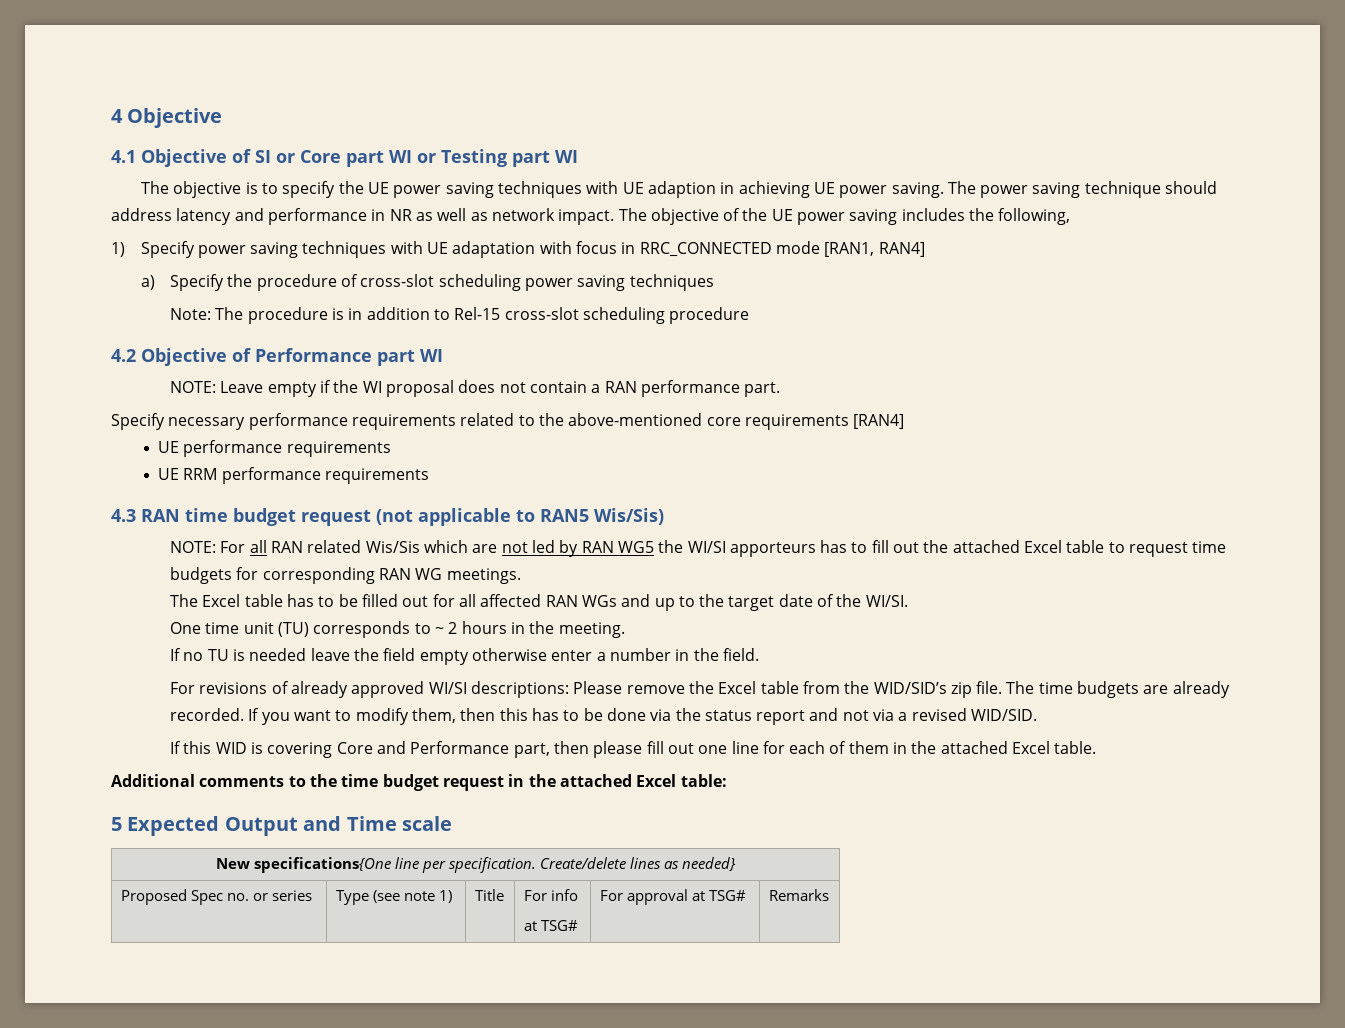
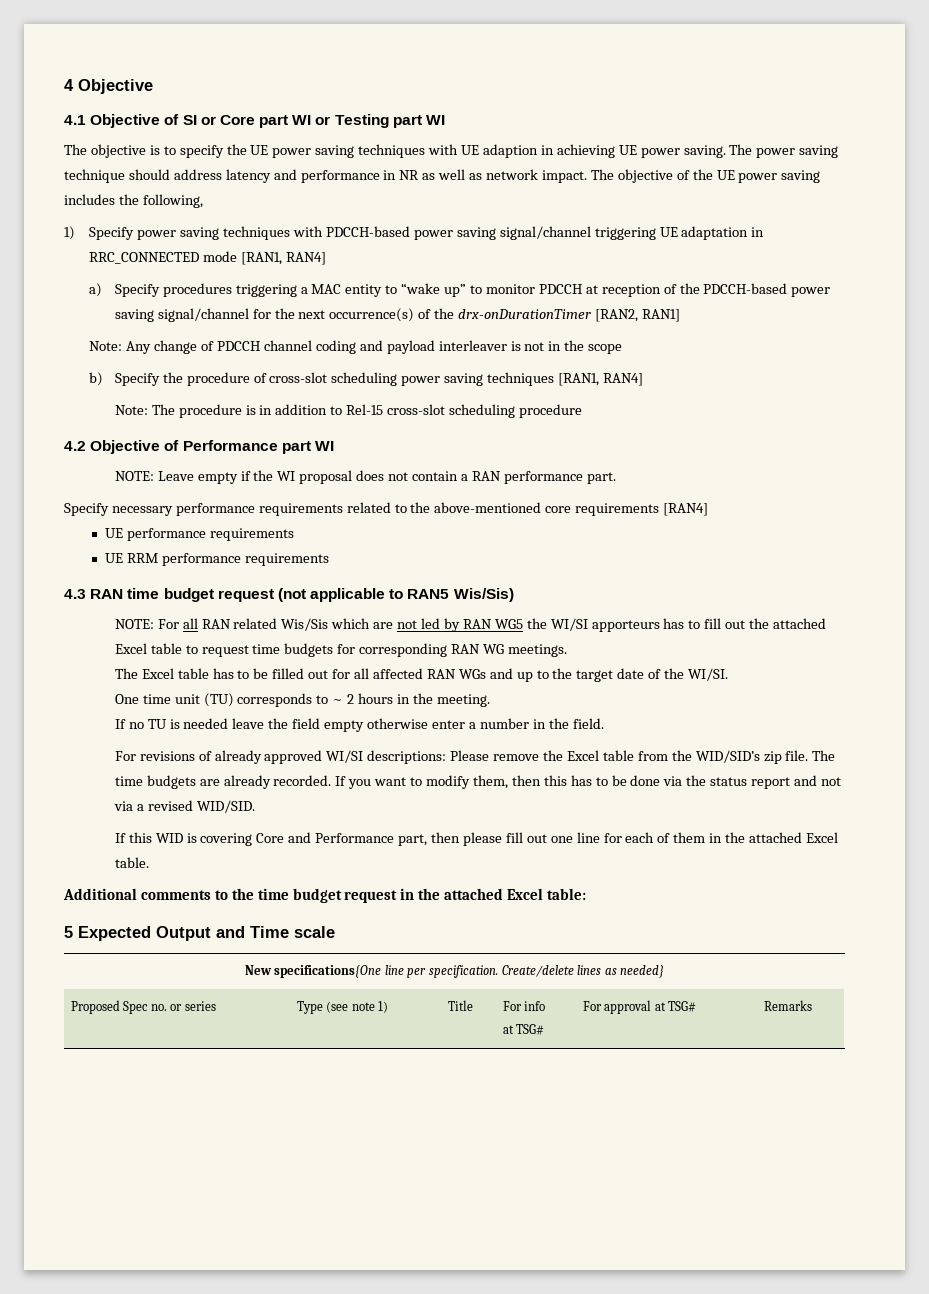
- 1) Specify power saving techniques with UE adaptation with focus in RRC_CONNECTED mode [RAN1, RAN4]
+ 1) Specify power saving techniques with PDCCH-based power saving signal/channel triggering UE adaptation in RRC_CONNECTED mode [RAN1, RAN4]
- a) Specify the procedure of cross-slot scheduling power saving techniques
+ a) Specify procedures triggering a MAC entity to “wake up” to monitor PDCCH at reception of the PDCCH-based power saving signal/channel for the next occurrence(s) of the drx-onDurationTimer [RAN2, RAN1]
+ Note: Any change of PDCCH channel coding and payload interleaver is not in the scope
+ b) Specify the procedure of cross-slot scheduling power saving techniques [RAN1, RAN4]

